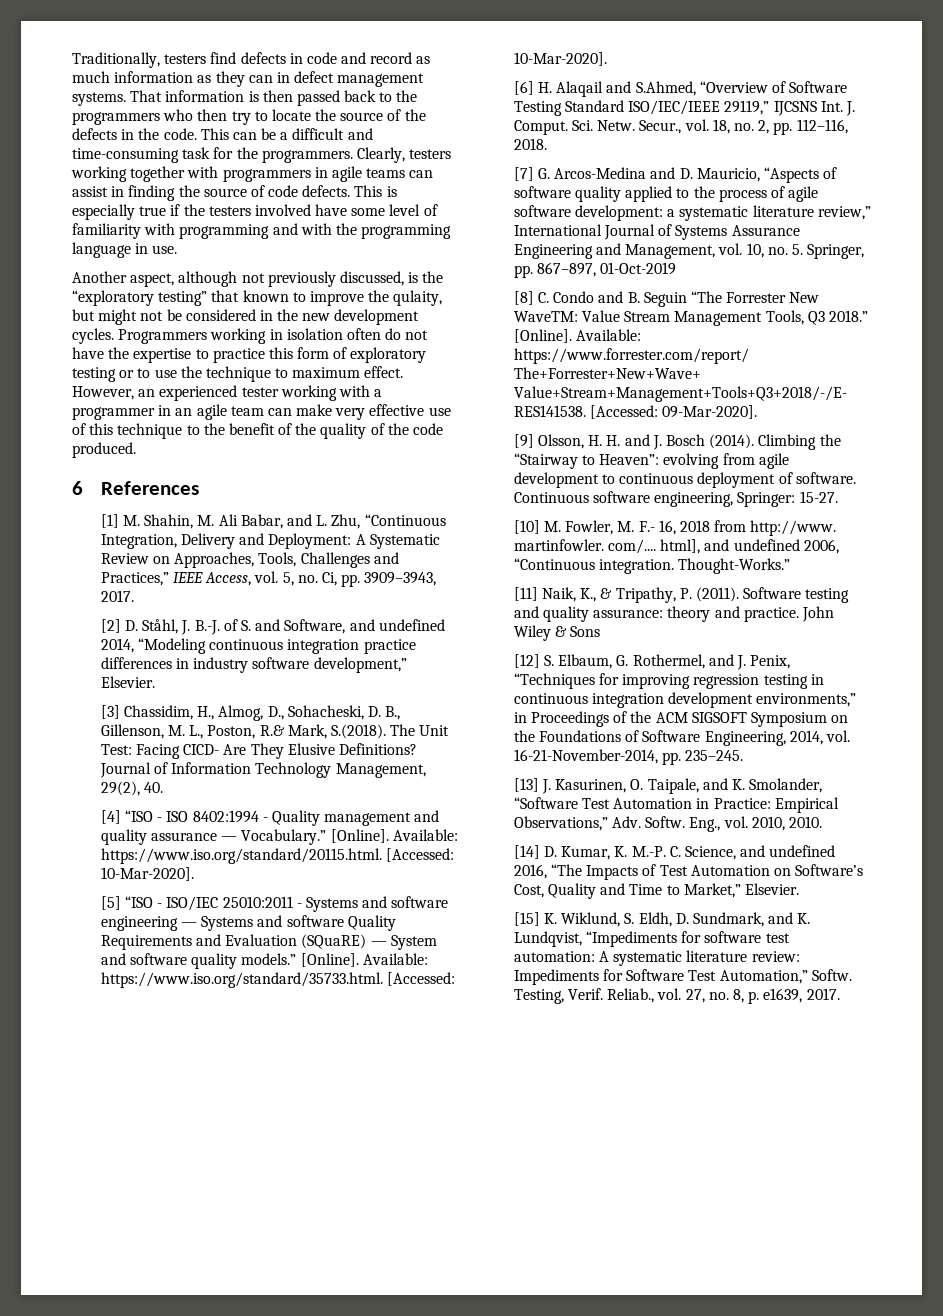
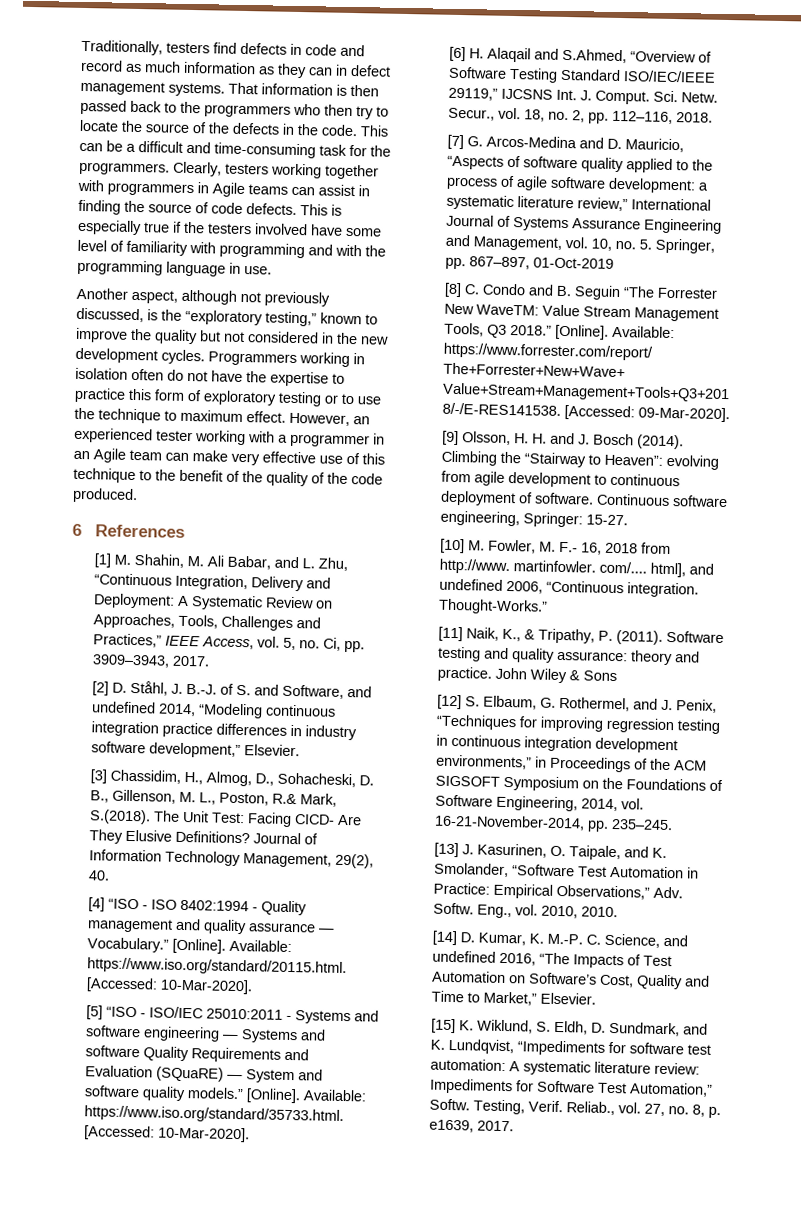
- Clearly, testers working together with programmers in agile teams can assist in finding the source of code defects.
+ Clearly, testers working together with programmers in Agile teams can assist in finding the source of code defects.
- Another aspect, although not previously discussed, is the “exploratory testing” that known to improve the qulaity, but might not be considered in the new development cycles.
+ Another aspect, although not previously discussed, is the “exploratory testing,” known to improve the quality but not considered in the new development cycles.
- However, an experienced tester working with a programmer in an agile team can make very effective use of this technique to the benefit of the quality of the code produced.
+ However, an experienced tester working with a programmer in an Agile team can make very effective use of this technique to the benefit of the quality of the code produced.

